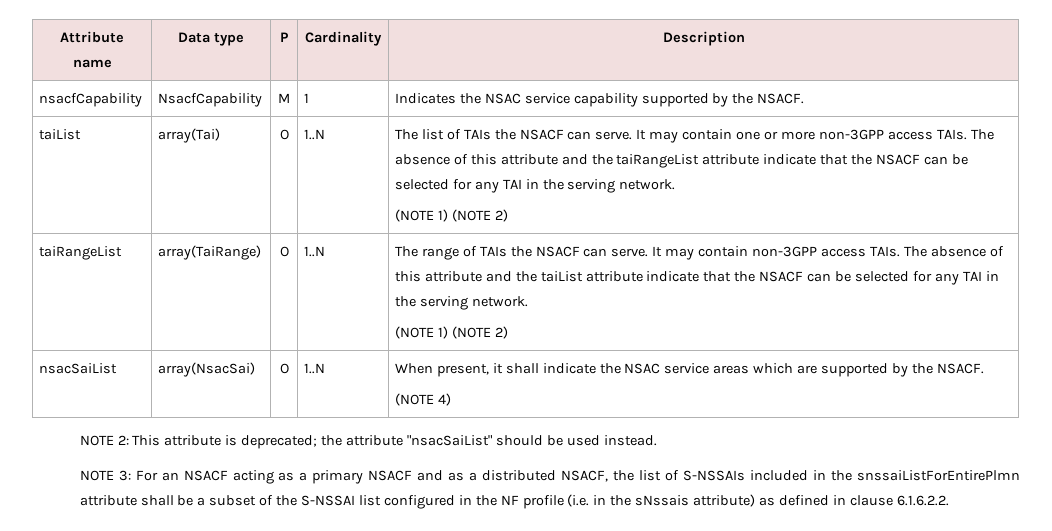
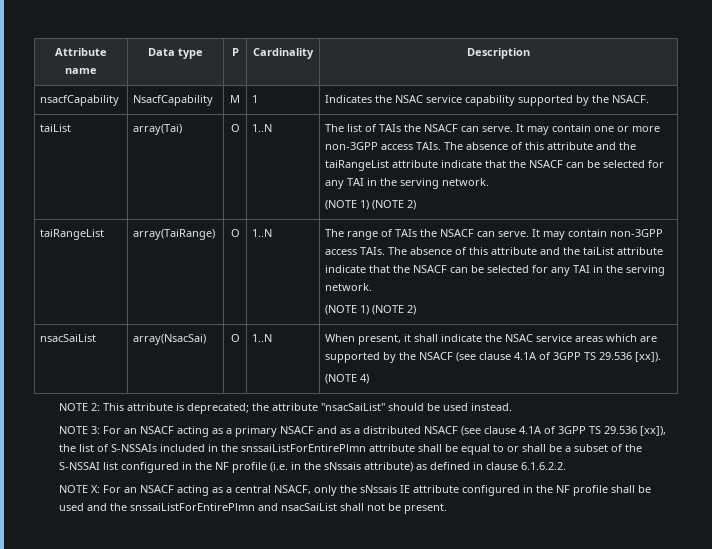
- nsacSaiList | array(NsacSai) | O | 1..N | When present, it shall indicate the NSAC service areas which are supported by the NSACF.
+ nsacSaiList | array(NsacSai) | O | 1..N | When present, it shall indicate the NSAC service areas which are supported by the NSACF (see clause 4.1A of 3GPP TS 29.536 [xx]).
- NOTE 3: For an NSACF acting as a primary NSACF and as a distributed NSACF, the list of S-NSSAIs included in the snssaiListForEntirePlmn attribute shall be a subset of the S-NSSAI list configured in the NF profile (i.e. in the sNssais attribute) as defined in clause 6.1.6.2.2.
+ NOTE 3: For an NSACF acting as a primary NSACF and as a distributed NSACF (see clause 4.1A of 3GPP TS 29.536 [xx]), the list of S-NSSAIs included in the snssaiListForEntirePlmn attribute shall be equal to or shall be a subset of the S-NSSAI list configured in the NF profile (i.e. in the sNssais attribute) as defined in clause 6.1.6.2.2.
+ NOTE X: For an NSACF acting as a central NSACF, only the sNssais IE attribute configured in the NF profile shall be used and the snssaiListForEntirePlmn and nsacSaiList shall not be present.

